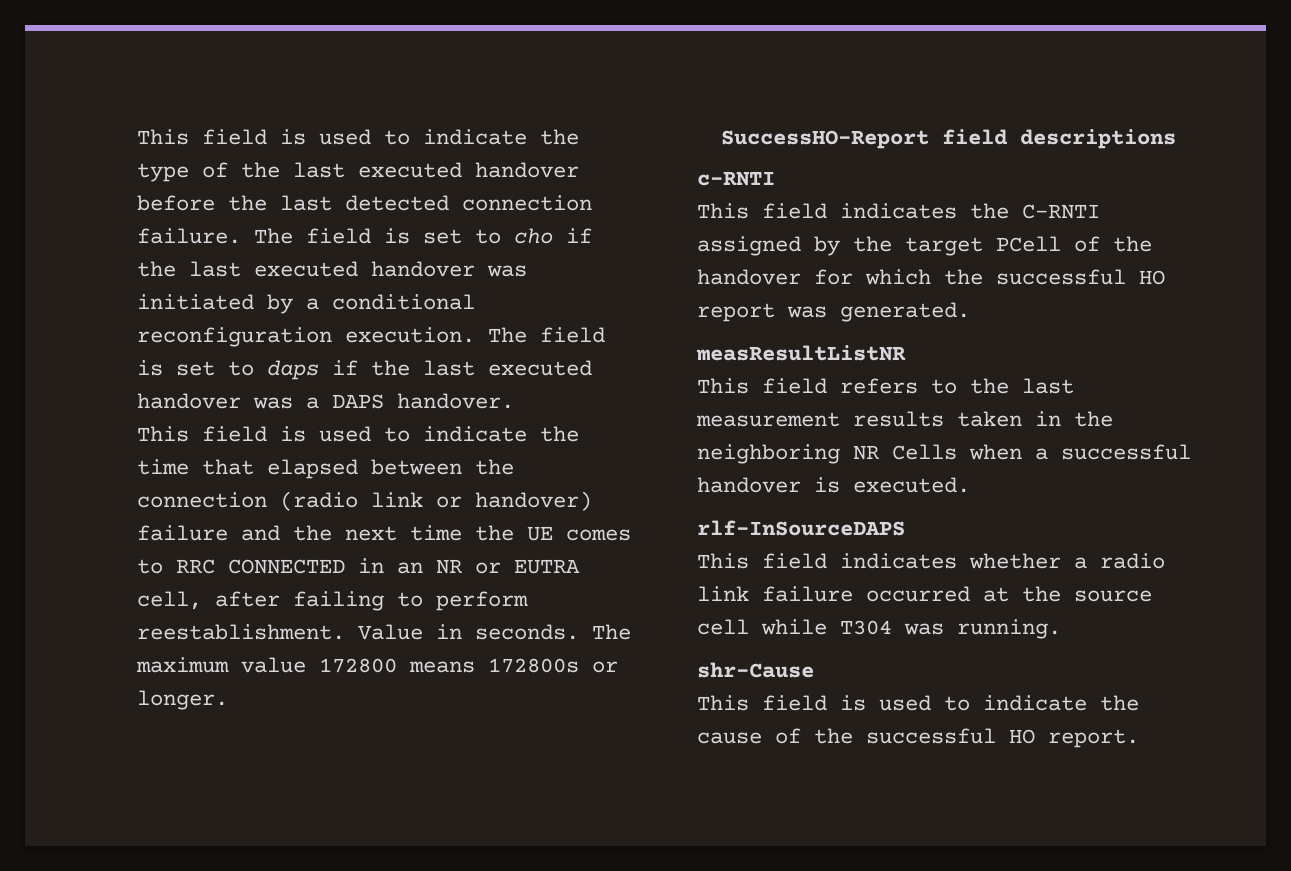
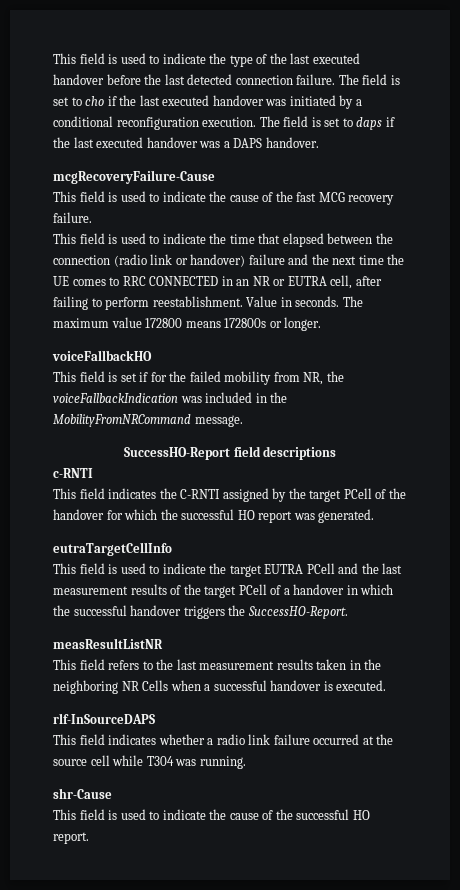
+ mcgRecoveryFailure-Cause
+ This field is used to indicate the cause of the fast MCG recovery failure.
+ voiceFallbackHO
+ This field is set if for the failed mobility from NR, the voiceFallbackIndication was included in the MobilityFromNRCommand message.
+ eutraTargetCellInfo
+ This field is used to indicate the target EUTRA PCell and the last measurement results of the target PCell of a handover in which the successful handover triggers the SuccessHO-Report.

